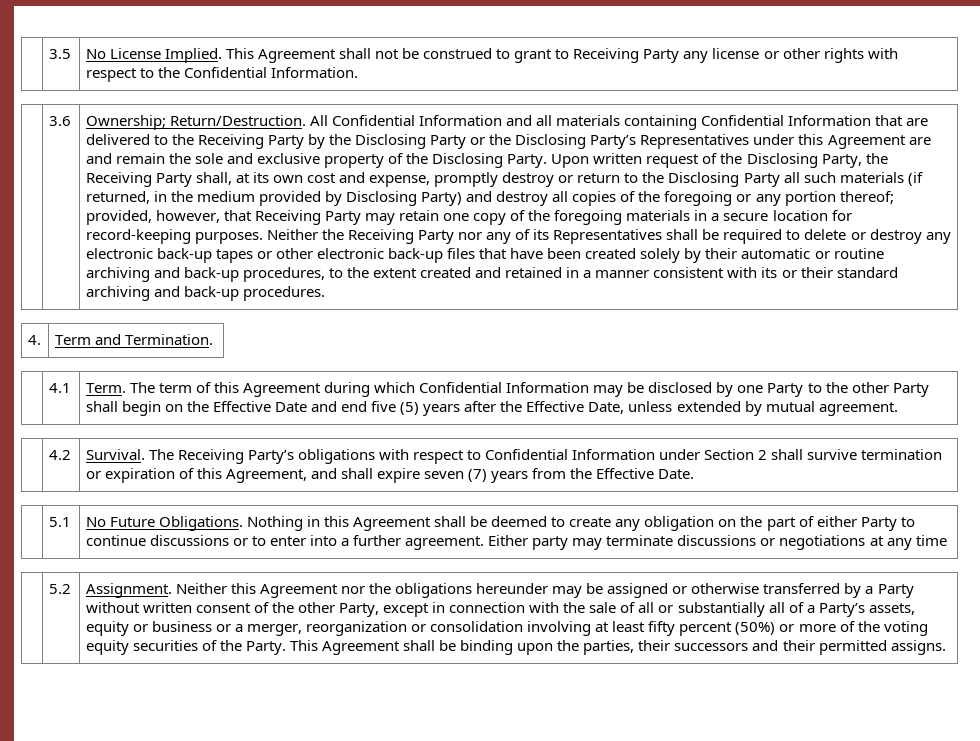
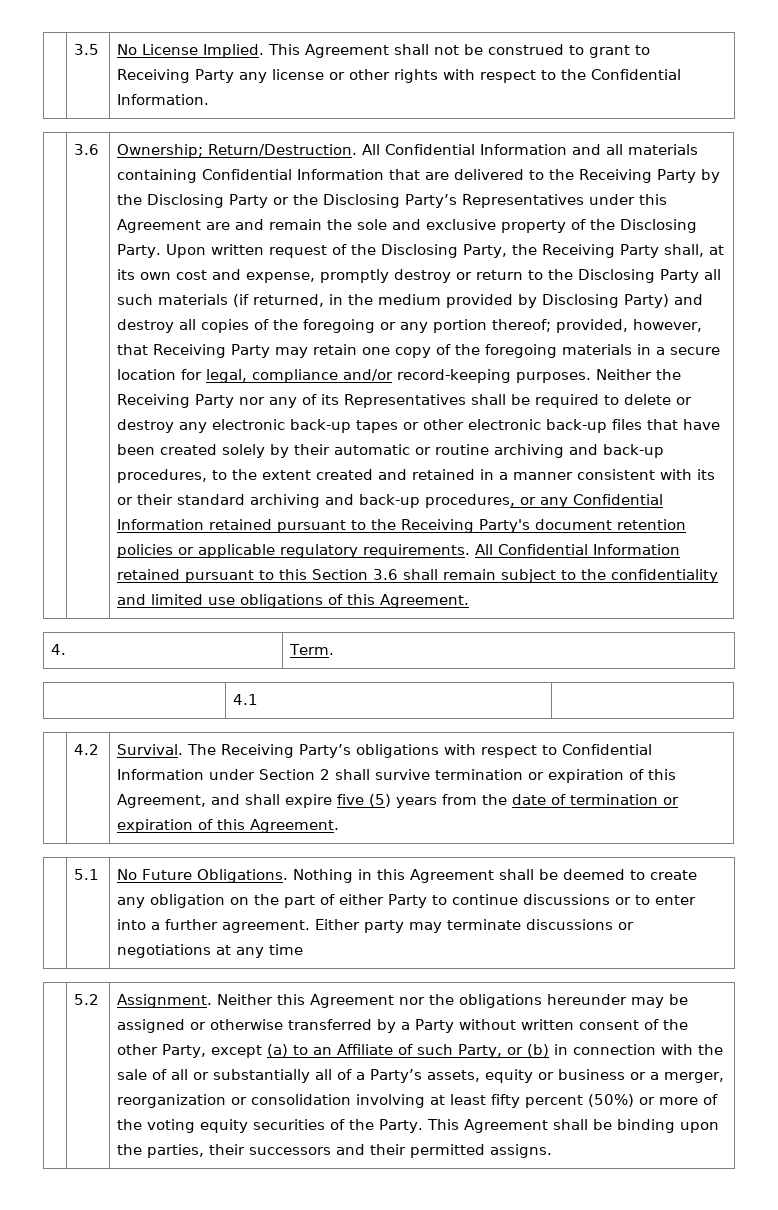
- provided, however, that Receiving Party may retain one copy of the foregoing materials in a secure location for record-keeping purposes.
+ provided, however, that Receiving Party may retain one copy of the foregoing materials in a secure location for legal, compliance and/or record-keeping purposes.
- Neither the Receiving Party nor any of its Representatives shall be required to delete or destroy any electronic back-up tapes or other electronic back-up files that have been created solely by their automatic or routine archiving and back-up procedures, to the extent created and retained in a manner consistent with its or their standard archiving and back-up procedures.
- 4. | Term and Termination.
- | 4.1 | Term. The term of this Agreement during which Confidential Information may be disclosed by one Party to the other Party shall begin on the Effective Date and end five (5) years after the Effective Date, unless extended by mutual agreement.
+ Neither the Receiving Party nor any of its Representatives shall be required to delete or destroy any electronic back-up tapes or other electronic back-up files that have been created solely by their automatic or routine archiving and back-up procedures, to the extent created and retained in a manner consistent with its or their standard archiving and back-up procedures, or any Confidential Information retained pursuant to the Receiving Party's document retention policies or applicable regulatory requirements. All Confidential Information retained pursuant to this Section 3.6 shall remain subject to the confidentiality and limited use obligations of this Agreement.
+ 4. | Term.
+ | 4.1 |
- | 4.2 | Survival. The Receiving Party’s obligations with respect to Confidential Information under Section 2 shall survive termination or expiration of this Agreement, and shall expire seven (7) years from the Effective Date.
+ | 4.2 | Survival. The Receiving Party’s obligations with respect to Confidential Information under Section 2 shall survive termination or expiration of this Agreement, and shall expire five (5) years from the date of termination or expiration of this Agreement.
- Neither this Agreement nor the obligations hereunder may be assigned or otherwise transferred by a Party without written consent of the other Party, except in connection with the sale of all or substantially all of a Party’s assets, equity or business or a merger, reorganization or consolidation involving at least fifty percent (50%) or more of the voting equity securities of the Party.
+ Neither this Agreement nor the obligations hereunder may be assigned or otherwise transferred by a Party without written consent of the other Party, except (a) to an Affiliate of such Party, or (b) in connection with the sale of all or substantially all of a Party’s assets, equity or business or a merger, reorganization or consolidation involving at least fifty percent (50%) or more of the voting equity securities of the Party.

